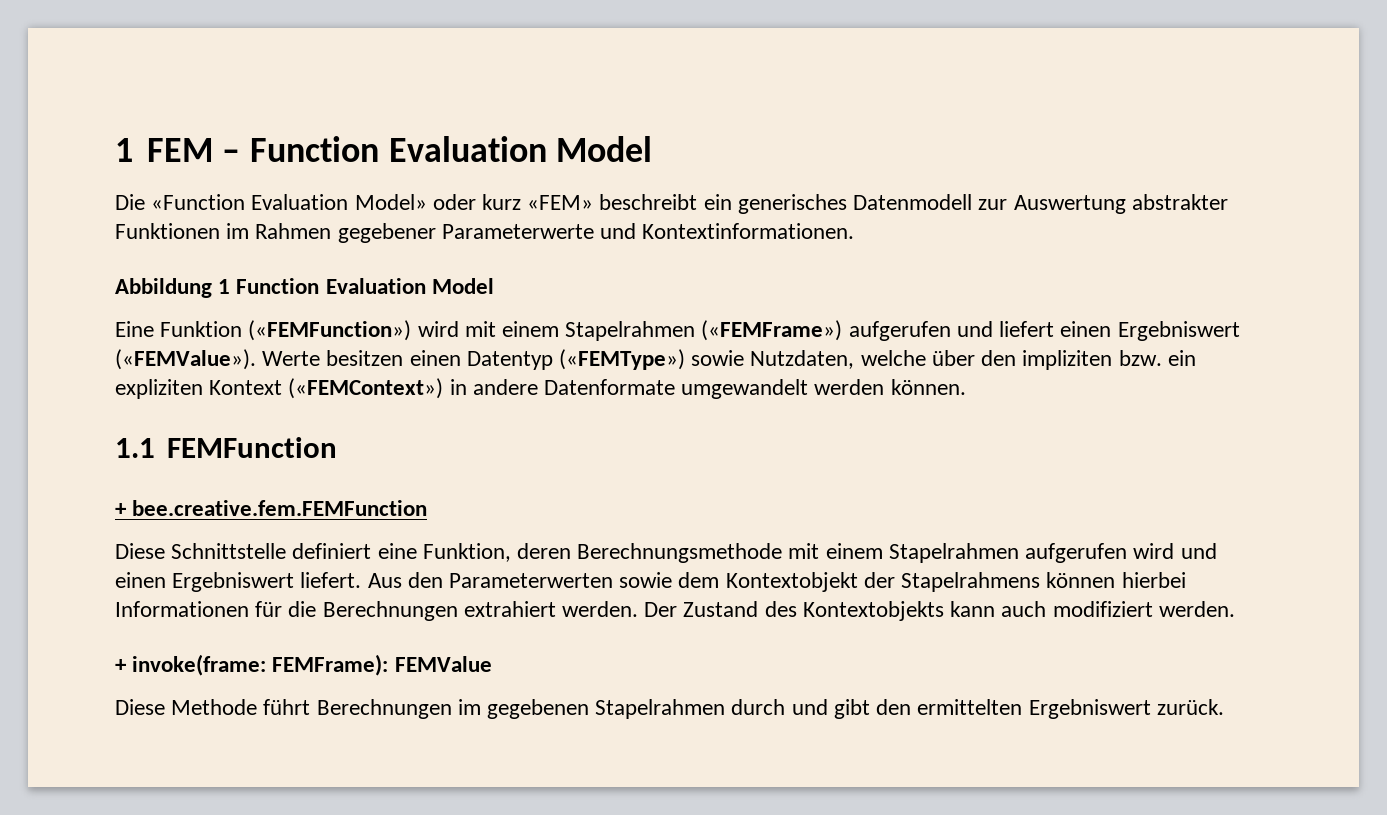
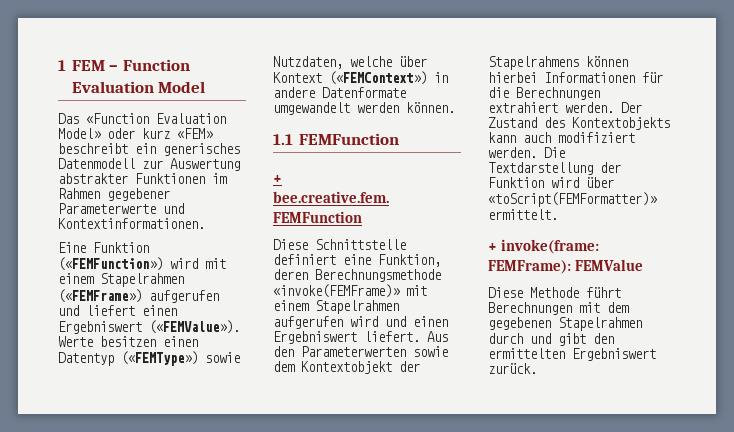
- Die «Function Evaluation Model» oder kurz «FEM» beschreibt ein generisches Datenmodell zur Auswertung abstrakter Funktionen im Rahmen gegebener Parameterwerte und Kontextinformationen.
+ Das «Function Evaluation Model» oder kurz «FEM» beschreibt ein generisches Datenmodell zur Auswertung abstrakter Funktionen im Rahmen gegebener Parameterwerte und Kontextinformationen.
- Abbildung 1 Function Evaluation Model
- Werte besitzen einen Datentyp («FEMType») sowie Nutzdaten, welche über den impliziten bzw. ein expliziten Kontext («FEMContext») in andere Datenformate umgewandelt werden können.
+ Werte besitzen einen Datentyp («FEMType») sowie Nutzdaten, welche über Kontext («FEMContext») in andere Datenformate umgewandelt werden können.
- Diese Schnittstelle definiert eine Funktion, deren Berechnungsmethode mit einem Stapelrahmen aufgerufen wird und einen Ergebniswert liefert.
+ Diese Schnittstelle definiert eine Funktion, deren Berechnungsmethode «invoke(FEMFrame)» mit einem Stapelrahmen aufgerufen wird und einen Ergebniswert liefert.
+ Die Textdarstellung der Funktion wird über «toScript(FEMFormatter)» ermittelt.
- Diese Methode führt Berechnungen im gegebenen Stapelrahmen durch und gibt den ermittelten Ergebniswert zurück.
+ Diese Methode führt Berechnungen mit dem gegebenen Stapelrahmen durch und gibt den ermittelten Ergebniswert zurück.

